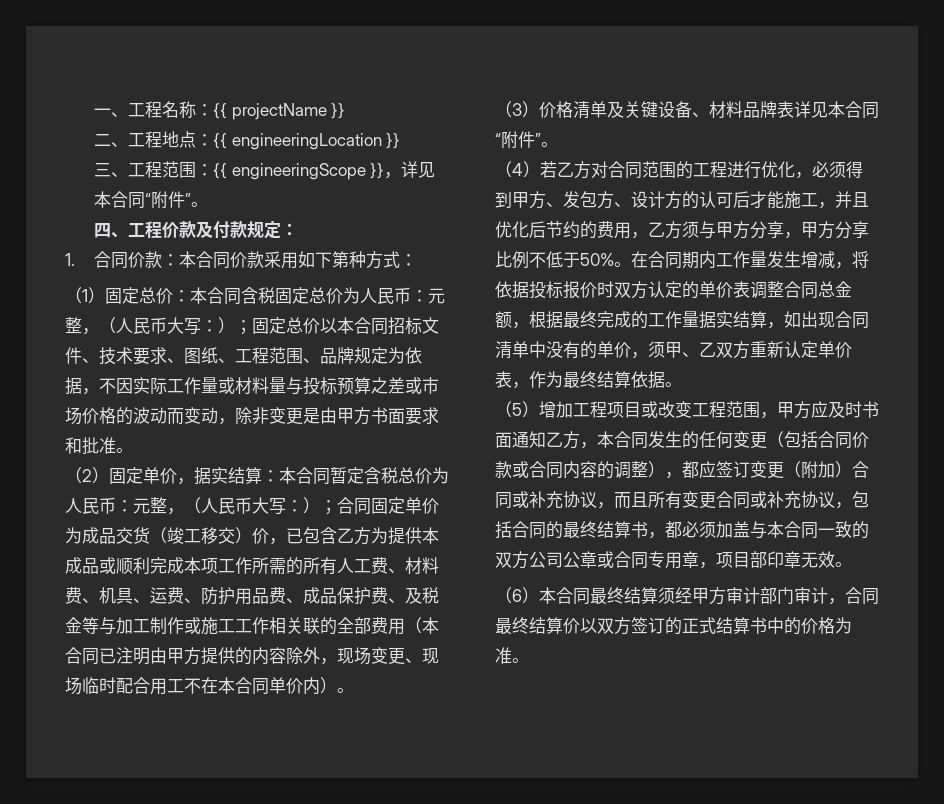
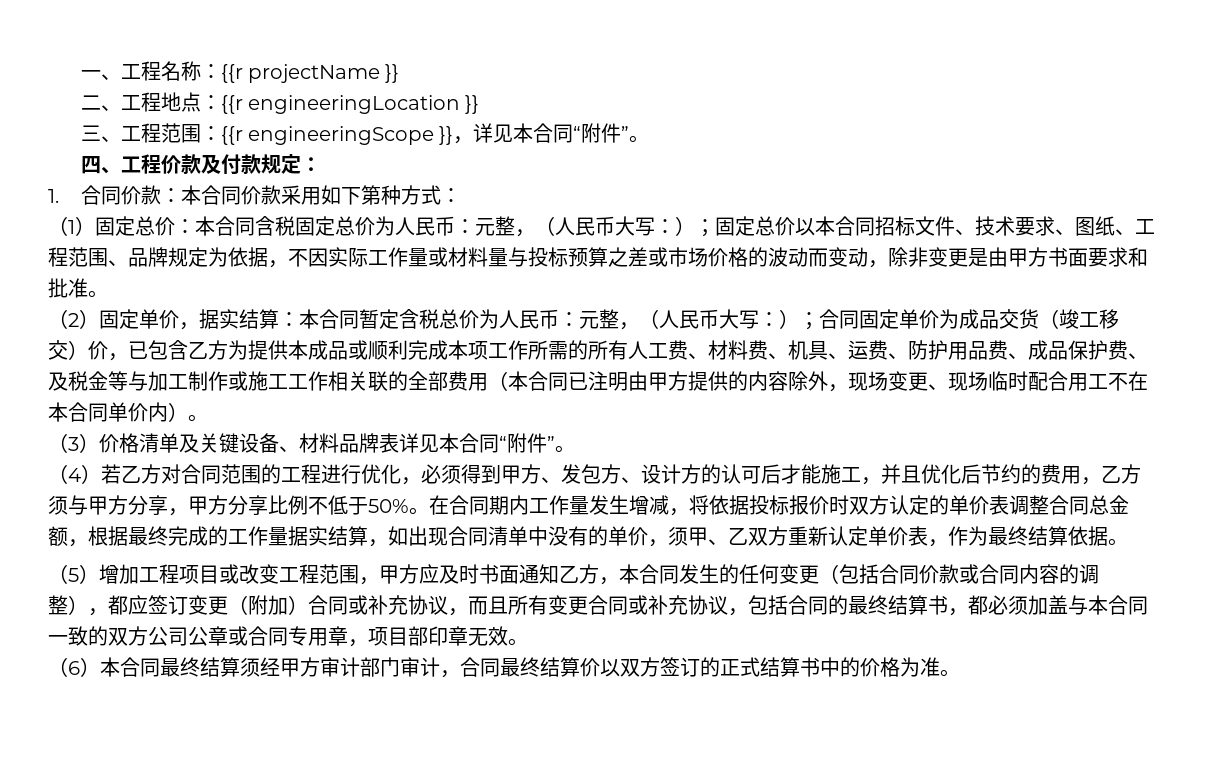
- 一、工程名称：{{ projectName }}
+ 一、工程名称：{{r projectName }}
- 二、工程地点：{{ engineeringLocation }}
+ 二、工程地点：{{r engineeringLocation }}
- 三、工程范围：{{ engineeringScope }}，详见本合同“附件”。
+ 三、工程范围：{{r engineeringScope }}，详见本合同“附件”。

